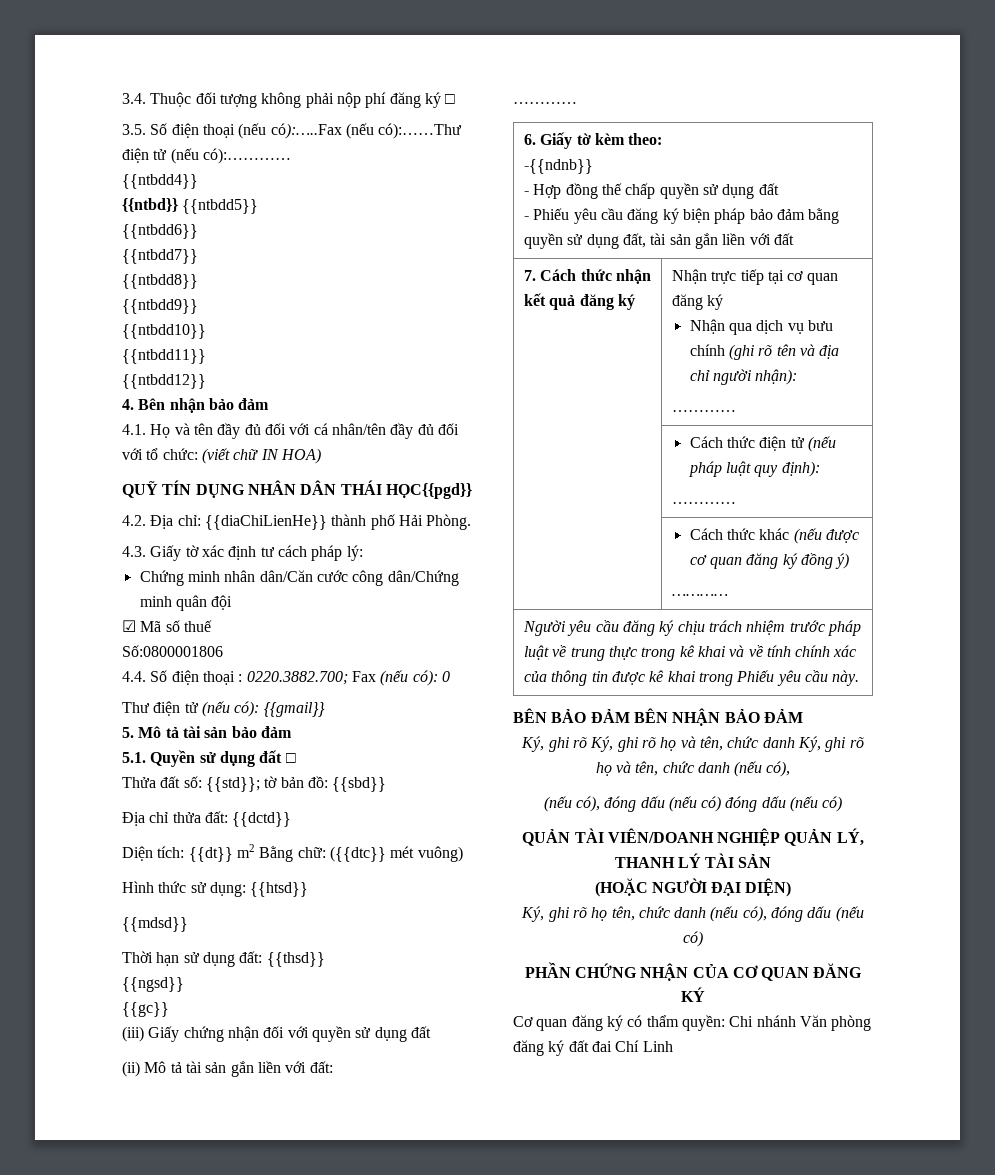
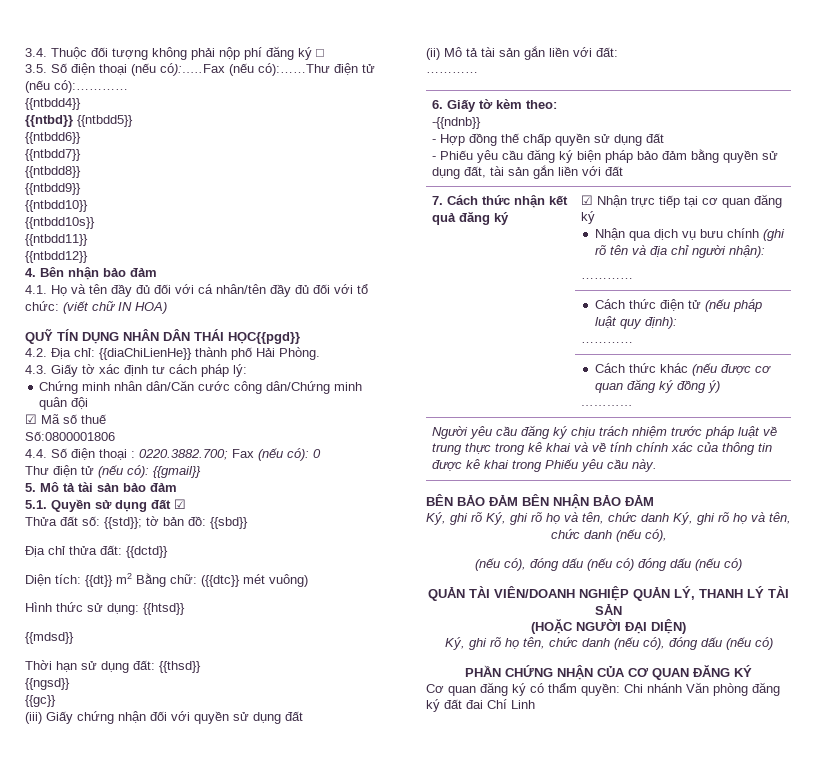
+ {{ntbdd10s}}
- 5.1. Quyền sử dụng đất □
+ 5.1. Quyền sử dụng đất ☑
- 7. Cách thức nhận kết quả đăng ký | Nhận trực tiếp tại cơ quan đăng ký
+ 7. Cách thức nhận kết quả đăng ký | ☑ Nhận trực tiếp tại cơ quan đăng ký

